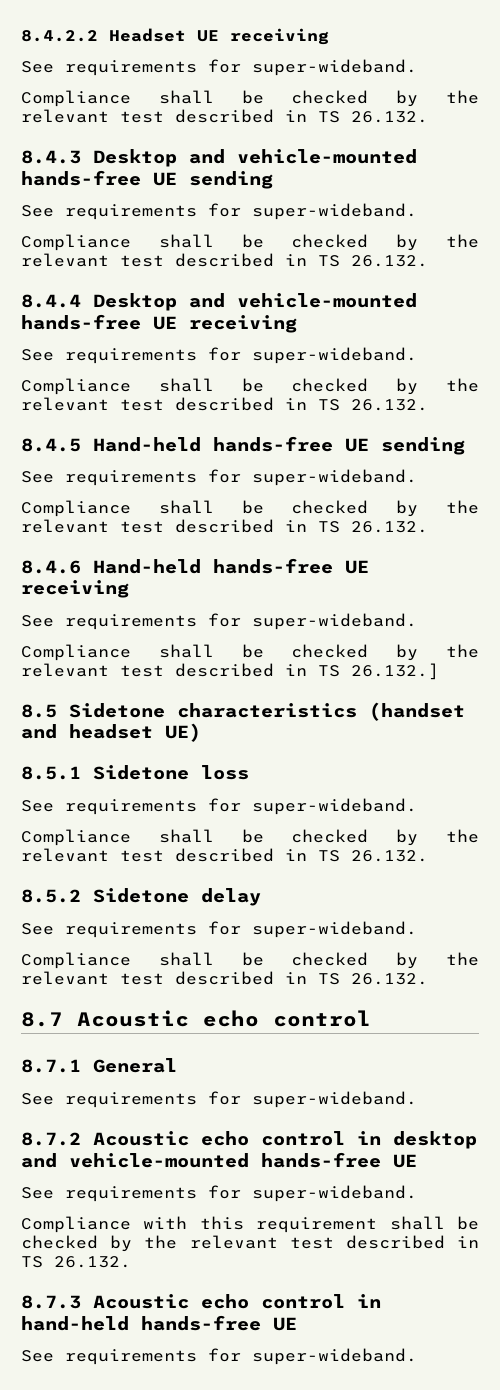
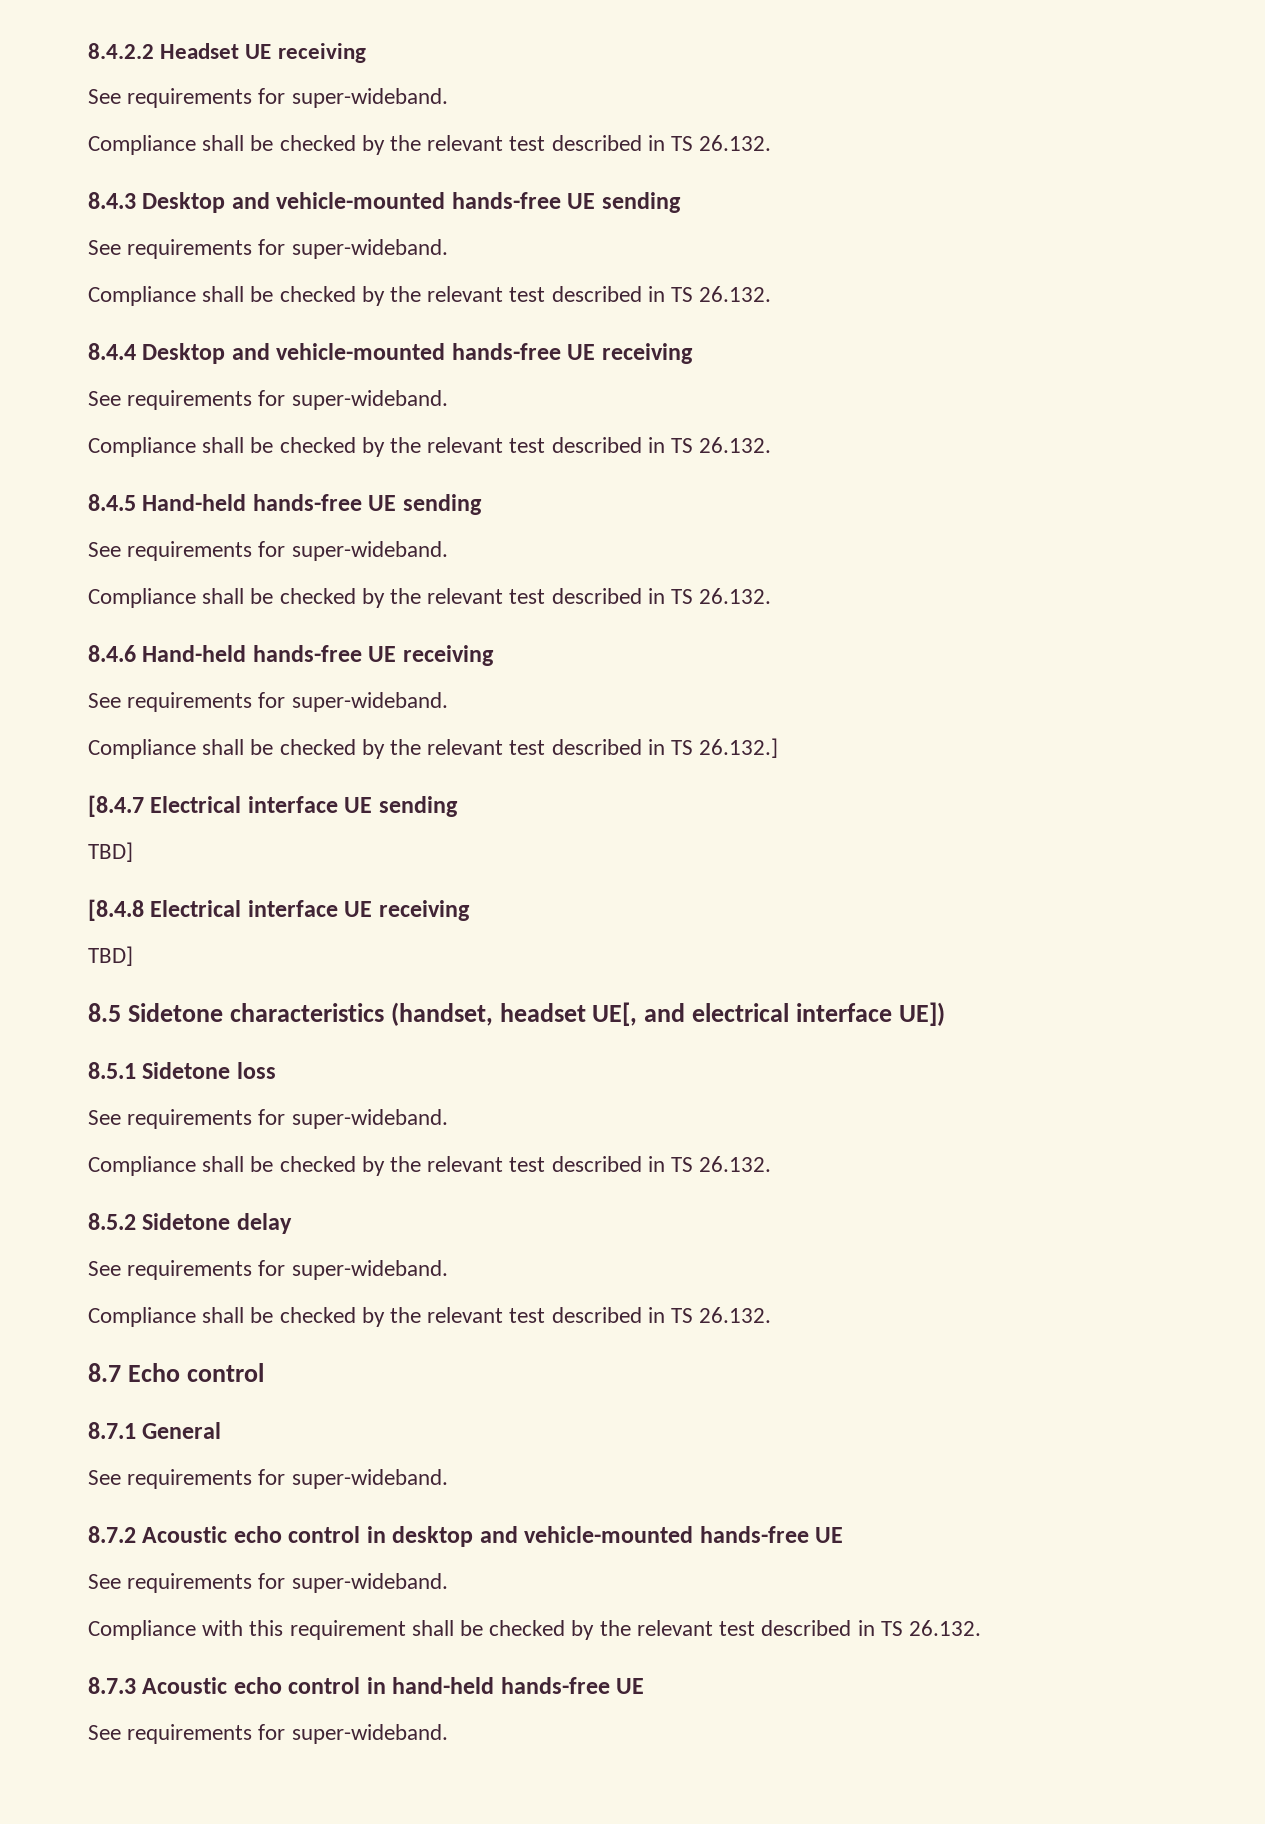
- 8.5 Sidetone characteristics (handset and headset UE)
+ [8.4.7 Electrical interface UE sending
+ TBD]
+ [8.4.8 Electrical interface UE receiving
+ TBD]
+ 8.5 Sidetone characteristics (handset, headset UE[, and electrical interface UE])
- 8.7 Acoustic echo control
+ 8.7 Echo control

